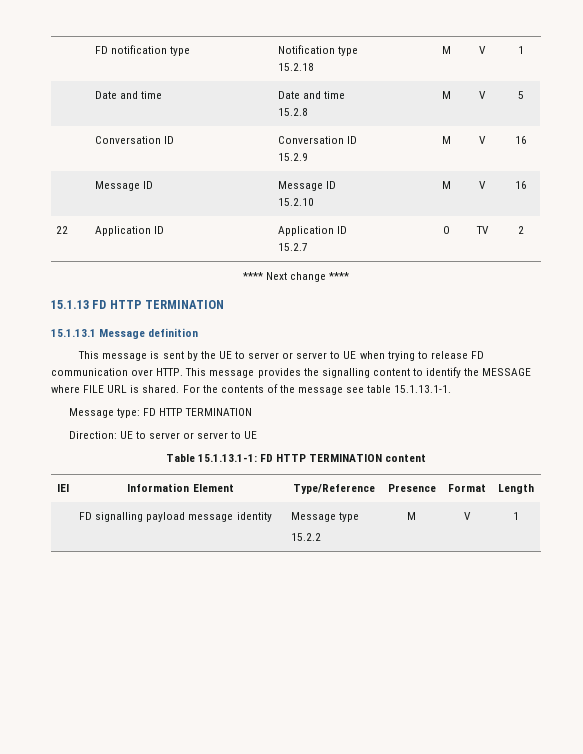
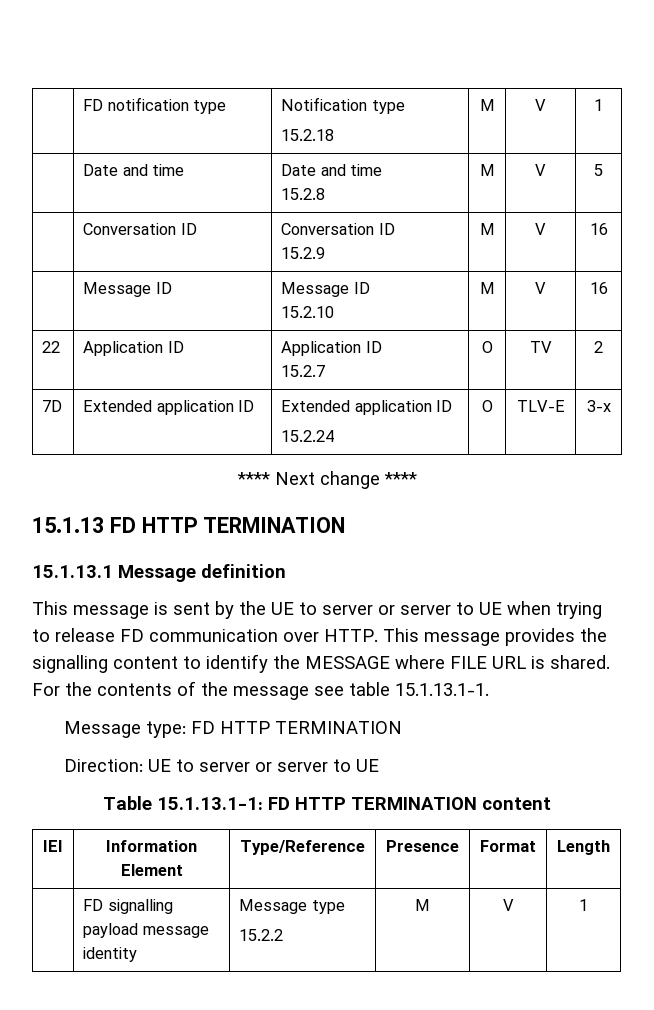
+ 7D | Extended application ID | Extended application ID
+ 15.2.24 | O | TLV-E | 3-x

